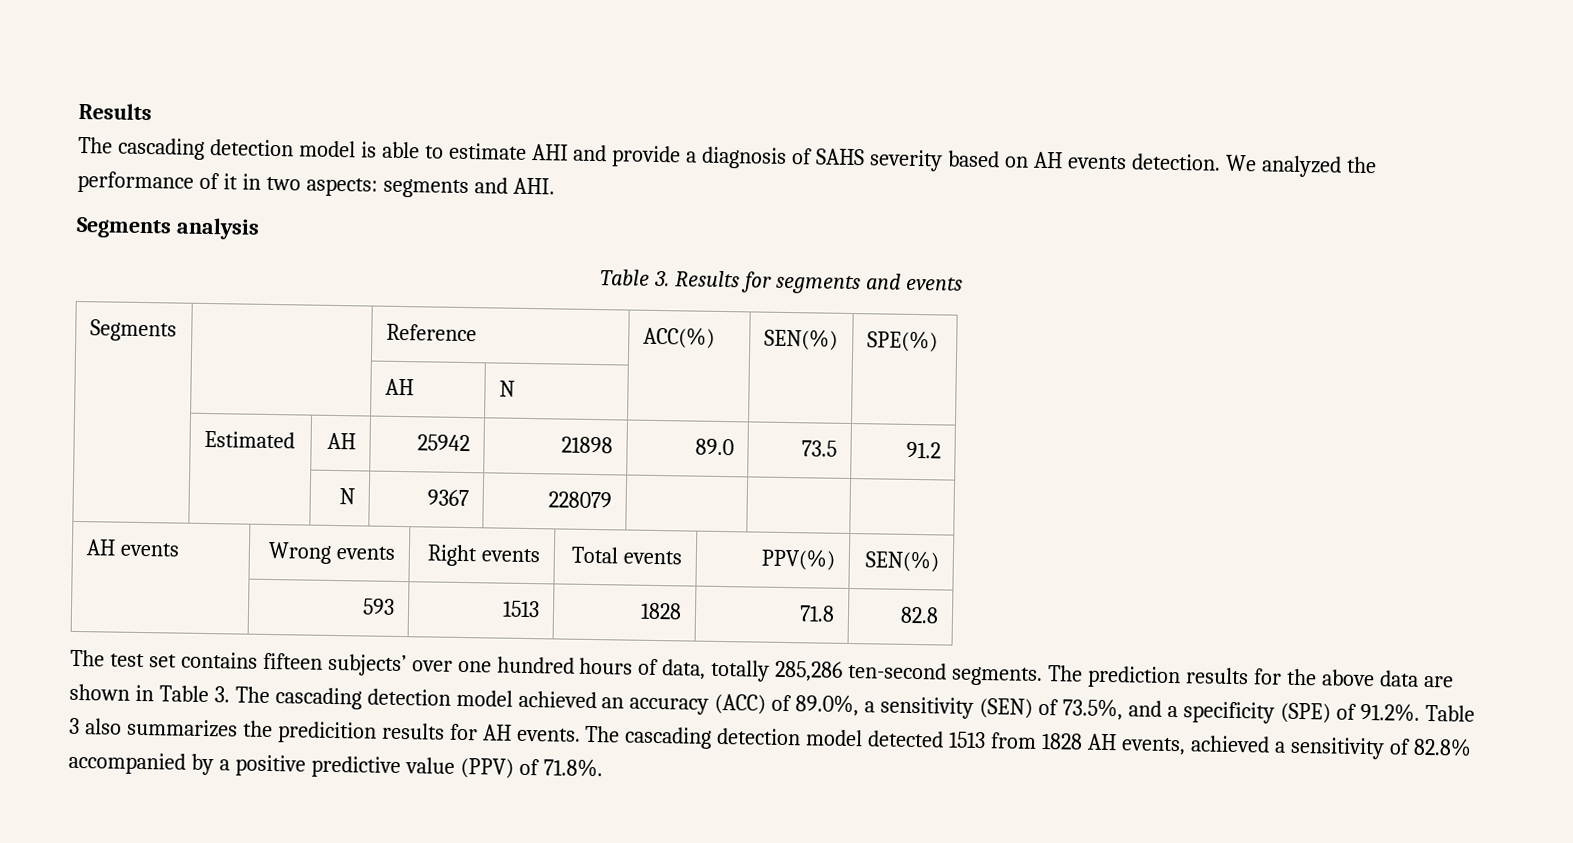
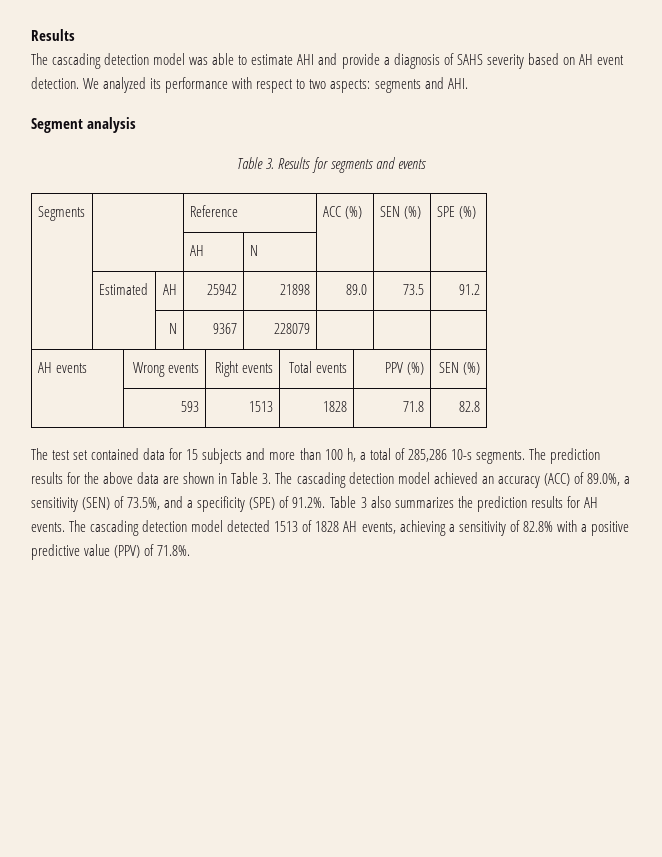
- The cascading detection model is able to estimate AHI and provide a diagnosis of SAHS severity based on AH events detection.
+ The cascading detection model was able to estimate AHI and provide a diagnosis of SAHS severity based on AH event detection.
- We analyzed the performance of it in two aspects: segments and AHI.
+ We analyzed its performance with respect to two aspects: segments and AHI.
- Segments analysis
+ Segment analysis
- Segments | | Reference | ACC(%) | SEN(%) | SPE(%)
+ Segments | | Reference | ACC (%) | SEN (%) | SPE (%)
- AH events | Wrong events | Right events | Total events | PPV(%) | SEN(%)
+ AH events | Wrong events | Right events | Total events | PPV (%) | SEN (%)
- The test set contains fifteen subjects’ over one hundred hours of data, totally 285,286 ten-second segments.
+ The test set contained data for 15 subjects and more than 100 h, a total of 285,286 10-s segments.
- The prediction results for the above data are shown in Table 3. The cascading detection model achieved an accuracy (ACC) of 89.0%, a sensitivity (SEN) of 73.5%, and a specificity (SPE) of 91.2%. Table 3 also summarizes the predicition results for AH events.
+ The prediction results for the above data are shown in Table 3. The cascading detection model achieved an accuracy (ACC) of 89.0%, a sensitivity (SEN) of 73.5%, and a specificity (SPE) of 91.2%. Table 3 also summarizes the prediction results for AH events.
- The cascading detection model detected 1513 from 1828 AH events, achieved a sensitivity of 82.8% accompanied by a positive predictive value (PPV) of 71.8%.
+ The cascading detection model detected 1513 of 1828 AH events, achieving a sensitivity of 82.8% with a positive predictive value (PPV) of 71.8%.

